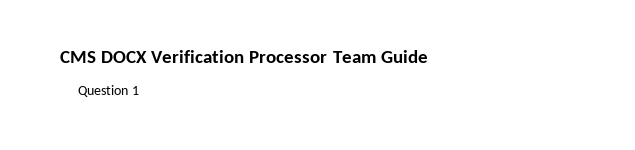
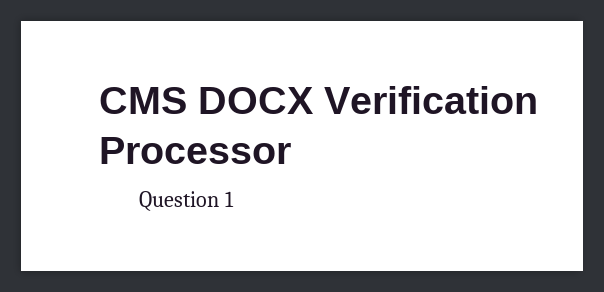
- CMS DOCX Verification Processor Team Guide
+ CMS DOCX Verification Processor

